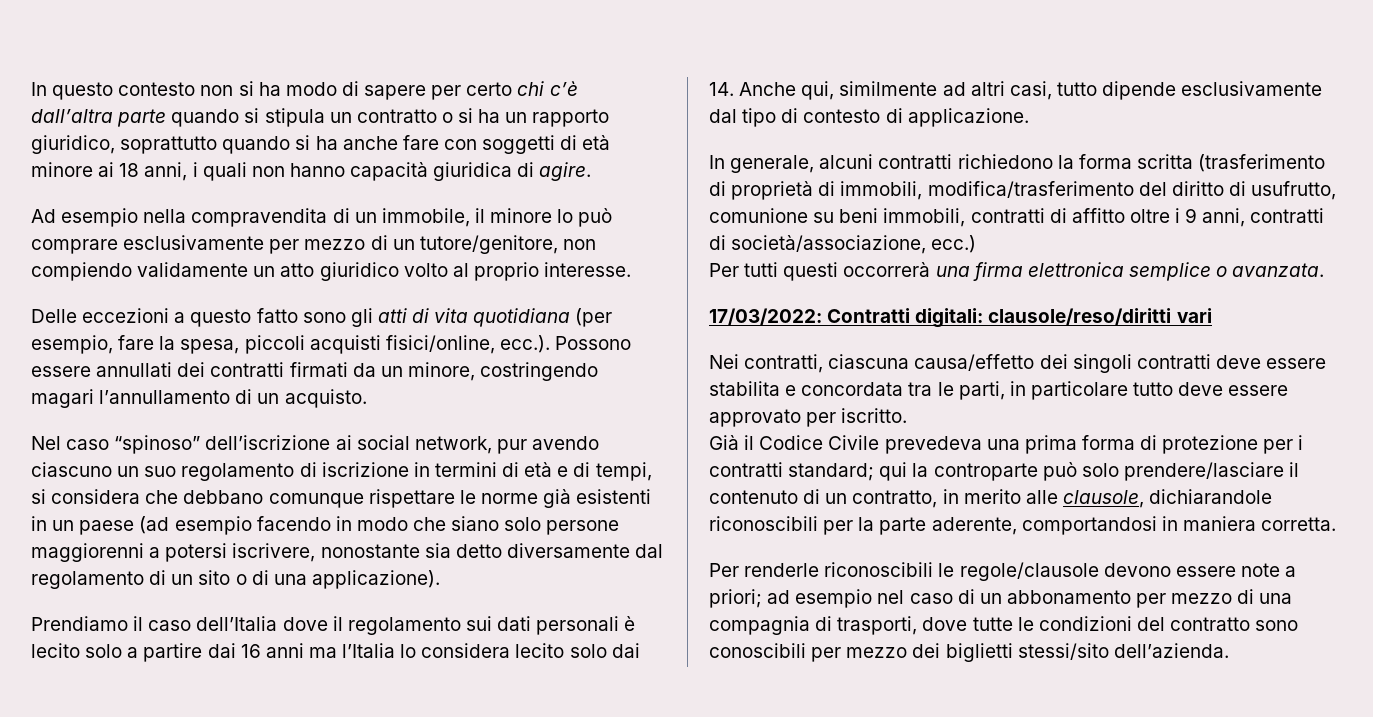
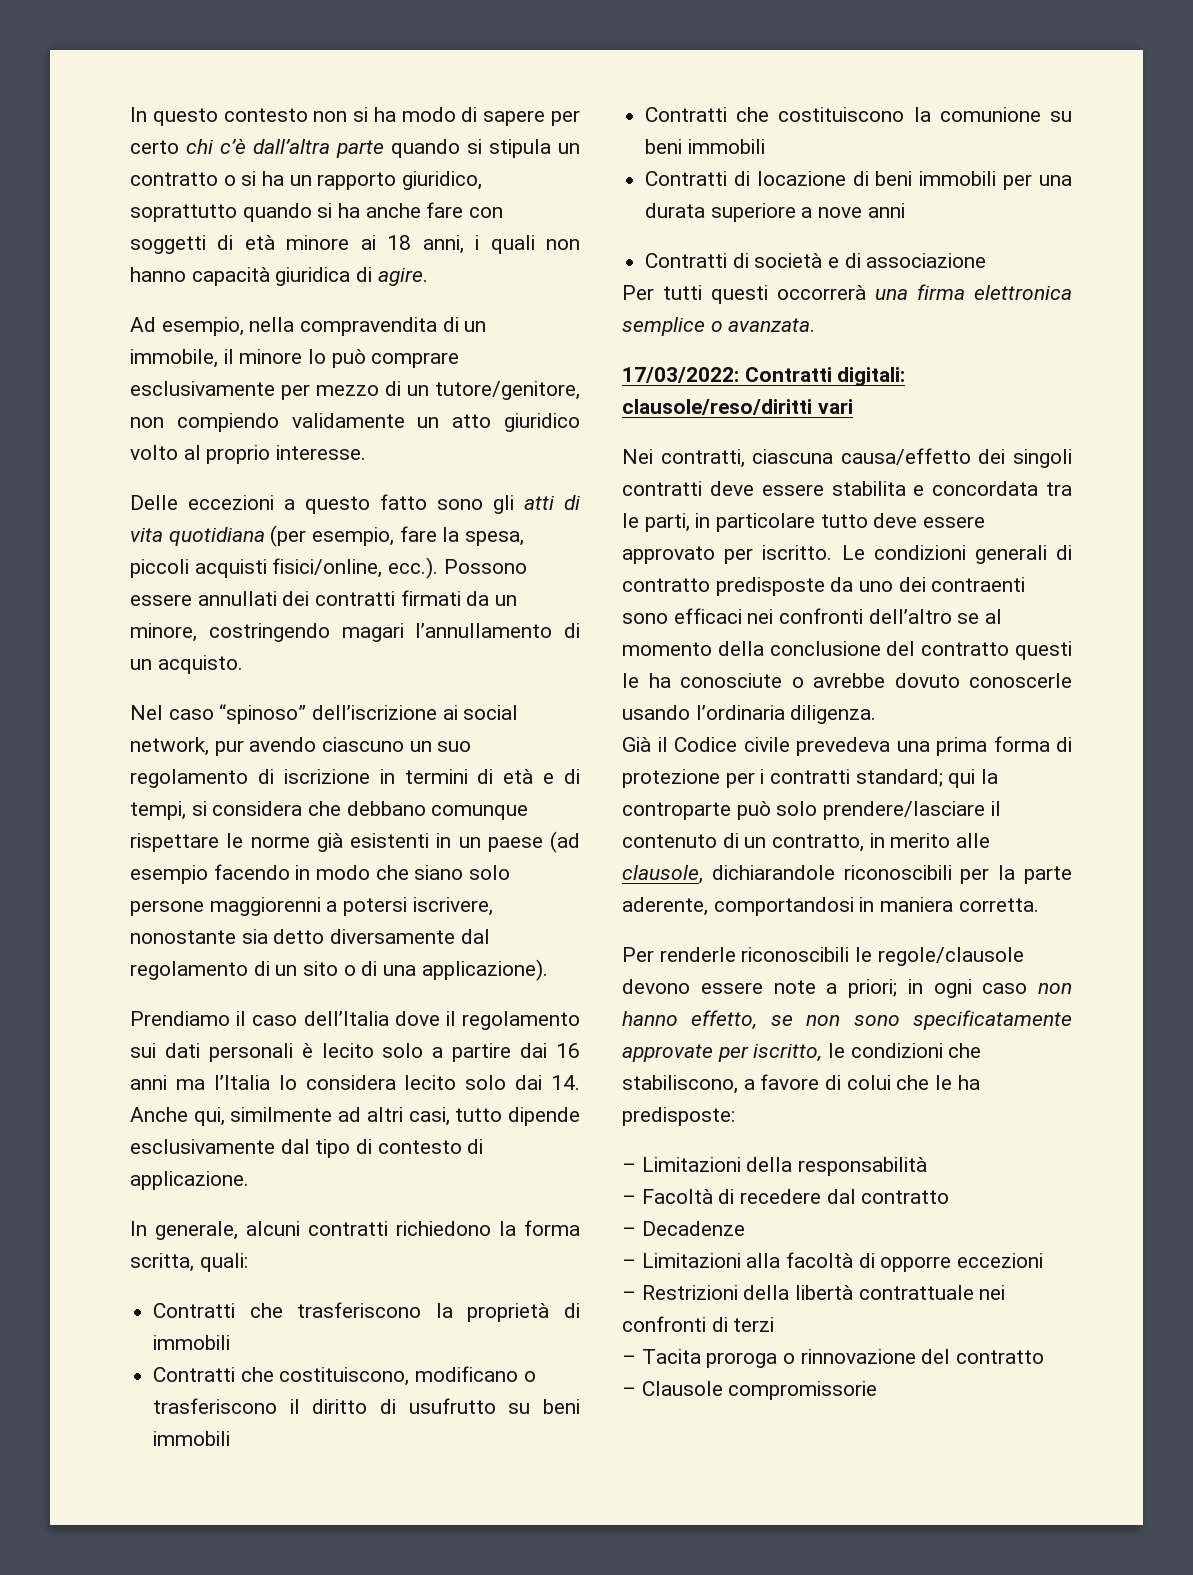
- Ad esempio nella compravendita di un immobile, il minore lo può comprare esclusivamente per mezzo di un tutore/genitore, non compiendo validamente un atto giuridico volto al proprio interesse.
+ Ad esempio, nella compravendita di un immobile, il minore lo può comprare esclusivamente per mezzo di un tutore/genitore, non compiendo validamente un atto giuridico volto al proprio interesse.
- In generale, alcuni contratti richiedono la forma scritta (trasferimento di proprietà di immobili, modifica/trasferimento del diritto di usufrutto, comunione su beni immobili, contratti di affitto oltre i 9 anni, contratti di società/associazione, ecc.)
+ In generale, alcuni contratti richiedono la forma scritta, quali:
+ Contratti che trasferiscono la proprietà di immobili
+ Contratti che costituiscono, modificano o trasferiscono il diritto di usufrutto su beni immobili
+ Contratti che costituiscono la comunione su beni immobili
+ Contratti di locazione di beni immobili per una durata superiore a nove anni
+ Contratti di società e di associazione
+ Le condizioni generali di contratto predisposte da uno dei contraenti sono efficaci nei confronti dell’altro se al momento della conclusione del contratto questi le ha conosciute o avrebbe dovuto conoscerle usando l’ordinaria diligenza.
- Già il Codice Civile prevedeva una prima forma di protezione per i contratti standard; qui la controparte può solo prendere/lasciare il contenuto di un contratto, in merito alle clausole, dichiarandole riconoscibili per la parte aderente, comportandosi in maniera corretta.
+ Già il Codice civile prevedeva una prima forma di protezione per i contratti standard; qui la controparte può solo prendere/lasciare il contenuto di un contratto, in merito alle clausole, dichiarandole riconoscibili per la parte aderente, comportandosi in maniera corretta.
- Per renderle riconoscibili le regole/clausole devono essere note a priori; ad esempio nel caso di un abbonamento per mezzo di una compagnia di trasporti, dove tutte le condizioni del contratto sono conoscibili per mezzo dei biglietti stessi/sito dell’azienda.
+ Per renderle riconoscibili le regole/clausole devono essere note a priori; in ogni caso non hanno effetto, se non sono specificatamente approvate per iscritto, le condizioni che stabiliscono, a favore di colui che le ha predisposte:
+ – Limitazioni della responsabilità
+ – Facoltà di recedere dal contratto
+ – Decadenze
+ – Limitazioni alla facoltà di opporre eccezioni
+ – Restrizioni della libertà contrattuale nei confronti di terzi
+ – Tacita proroga o rinnovazione del contratto
+ – Clausole compromissorie

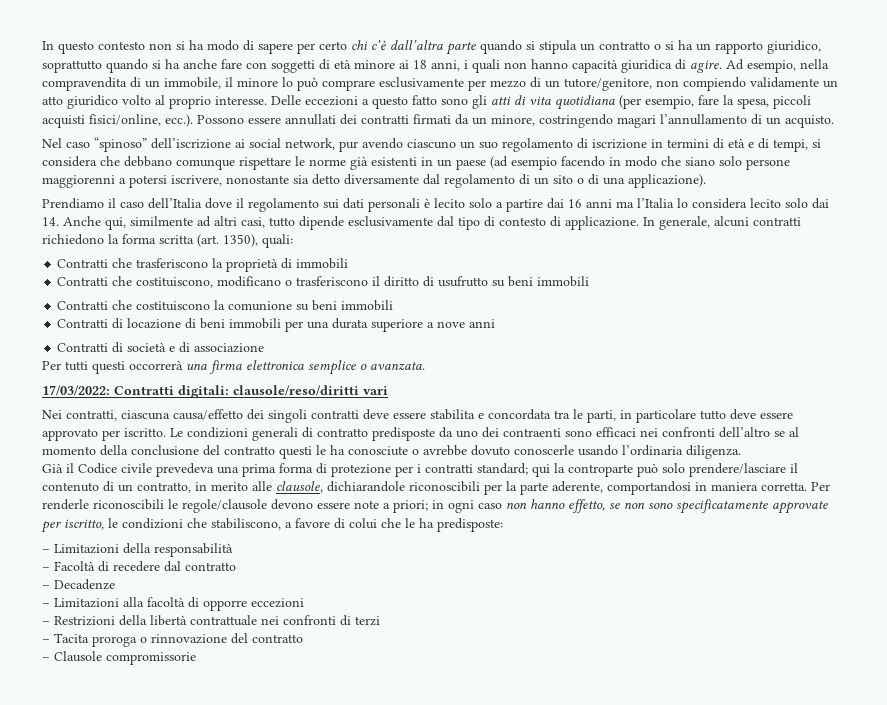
- In questo contesto non si ha modo di sapere per certo chi c’è dall’altra parte quando si stipula un contratto o si ha un rapporto giuridico, soprattutto quando si ha anche fare con soggetti di età minore ai 18 anni, i quali non hanno capacità giuridica di agire.
- Ad esempio, nella compravendita di un immobile, il minore lo può comprare esclusivamente per mezzo di un tutore/genitore, non compiendo validamente un atto giuridico volto al proprio interesse.
- Delle eccezioni a questo fatto sono gli atti di vita quotidiana (per esempio, fare la spesa, piccoli acquisti fisici/online, ecc.). Possono essere annullati dei contratti firmati da un minore, costringendo magari l’annullamento di un acquisto.
+ In questo contesto non si ha modo di sapere per certo chi c’è dall’altra parte quando si stipula un contratto o si ha un rapporto giuridico, soprattutto quando si ha anche fare con soggetti di età minore ai 18 anni, i quali non hanno capacità giuridica di agire. Ad esempio, nella compravendita di un immobile, il minore lo può comprare esclusivamente per mezzo di un tutore/genitore, non compiendo validamente un atto giuridico volto al proprio interesse. Delle eccezioni a questo fatto sono gli atti di vita quotidiana (per esempio, fare la spesa, piccoli acquisti fisici/online, ecc.). Possono essere annullati dei contratti firmati da un minore, costringendo magari l’annullamento di un acquisto.
- Prendiamo il caso dell’Italia dove il regolamento sui dati personali è lecito solo a partire dai 16 anni ma l’Italia lo considera lecito solo dai 14. Anche qui, similmente ad altri casi, tutto dipende esclusivamente dal tipo di contesto di applicazione.
- In generale, alcuni contratti richiedono la forma scritta, quali:
+ Prendiamo il caso dell’Italia dove il regolamento sui dati personali è lecito solo a partire dai 16 anni ma l’Italia lo considera lecito solo dai 14. Anche qui, similmente ad altri casi, tutto dipende esclusivamente dal tipo di contesto di applicazione. In generale, alcuni contratti richiedono la forma scritta (art. 1350), quali:
- qui la controparte può solo prendere/lasciare il contenuto di un contratto, in merito alle clausole, dichiarandole riconoscibili per la parte aderente, comportandosi in maniera corretta.
- Per renderle riconoscibili le regole/clausole devono essere note a priori;
+ qui la controparte può solo prendere/lasciare il contenuto di un contratto, in merito alle clausole, dichiarandole riconoscibili per la parte aderente, comportandosi in maniera corretta. Per renderle riconoscibili le regole/clausole devono essere note a priori;

